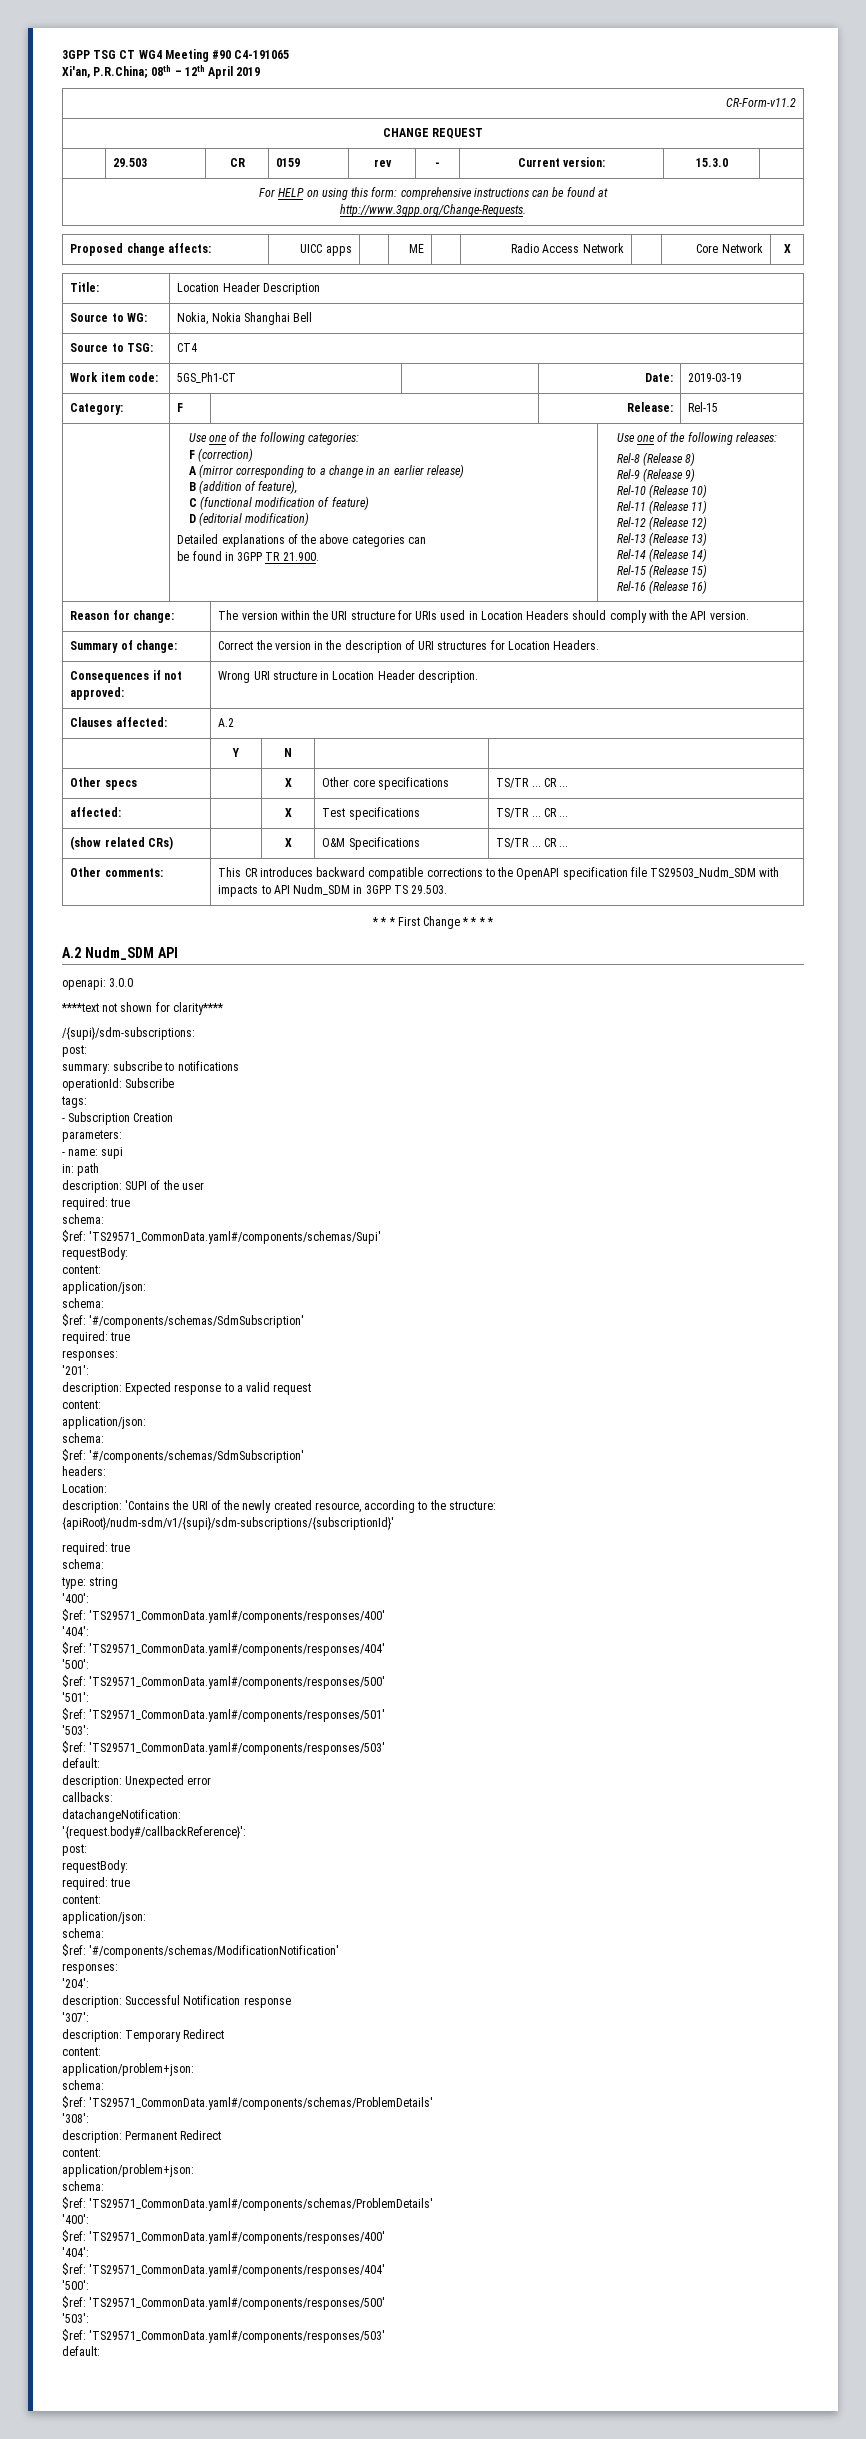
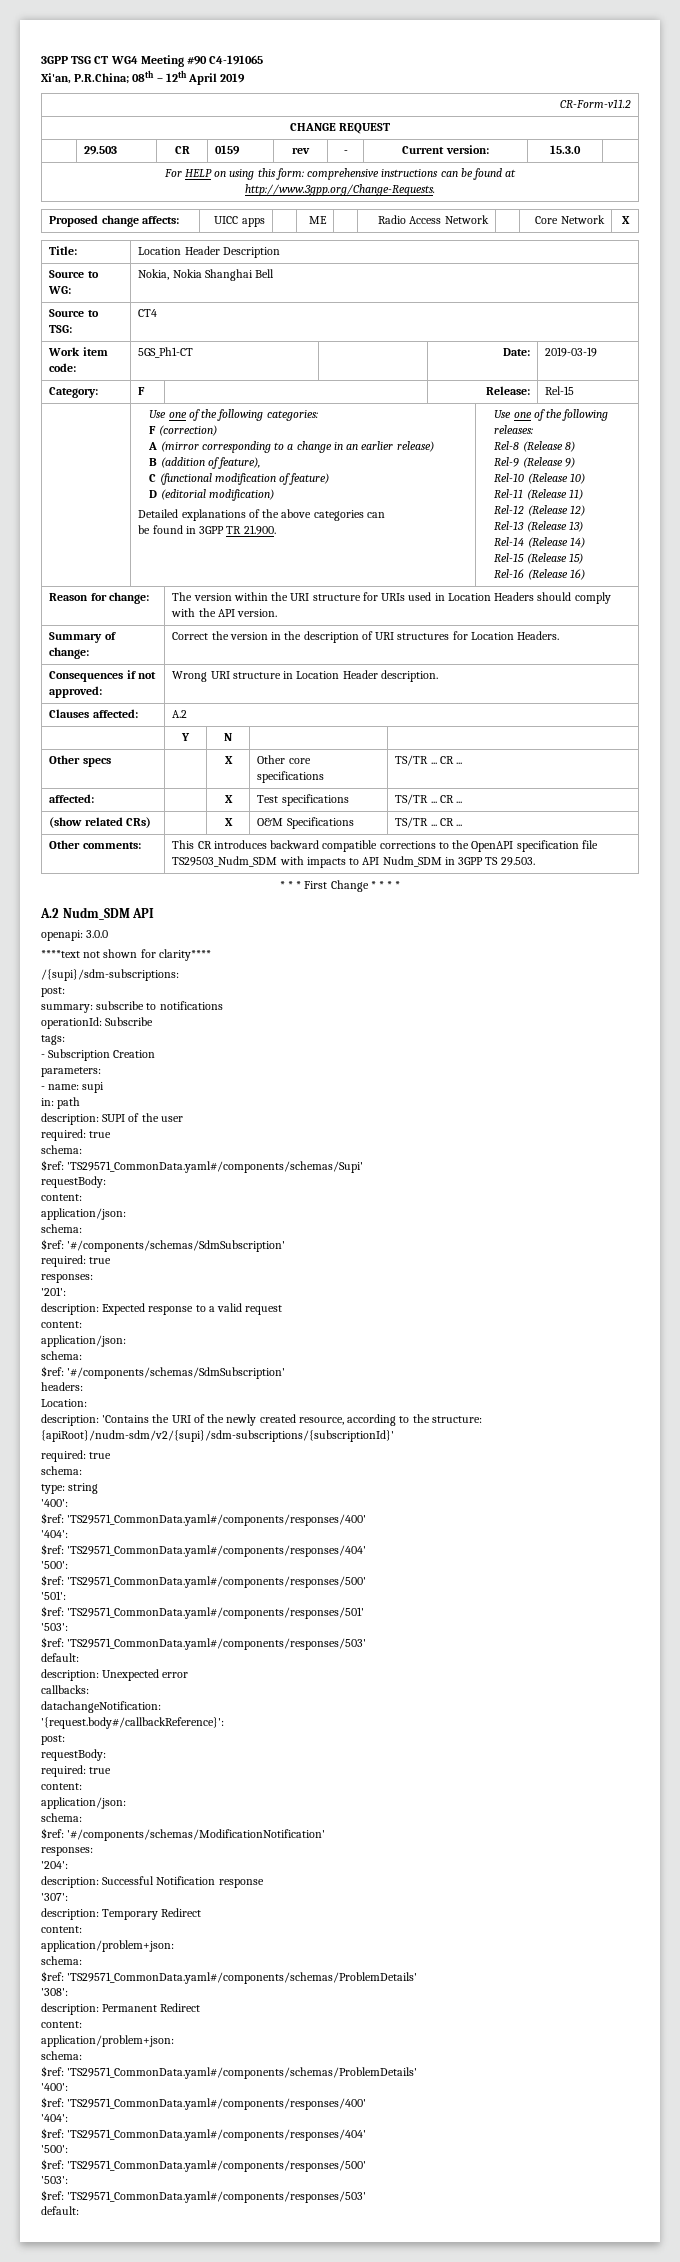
- description: 'Contains the URI of the newly created resource, according to the structure: {apiRoot}/nudm-sdm/v1/{supi}/sdm-subscriptions/{subscriptionId}'
+ description: 'Contains the URI of the newly created resource, according to the structure: {apiRoot}/nudm-sdm/v2/{supi}/sdm-subscriptions/{subscriptionId}'

